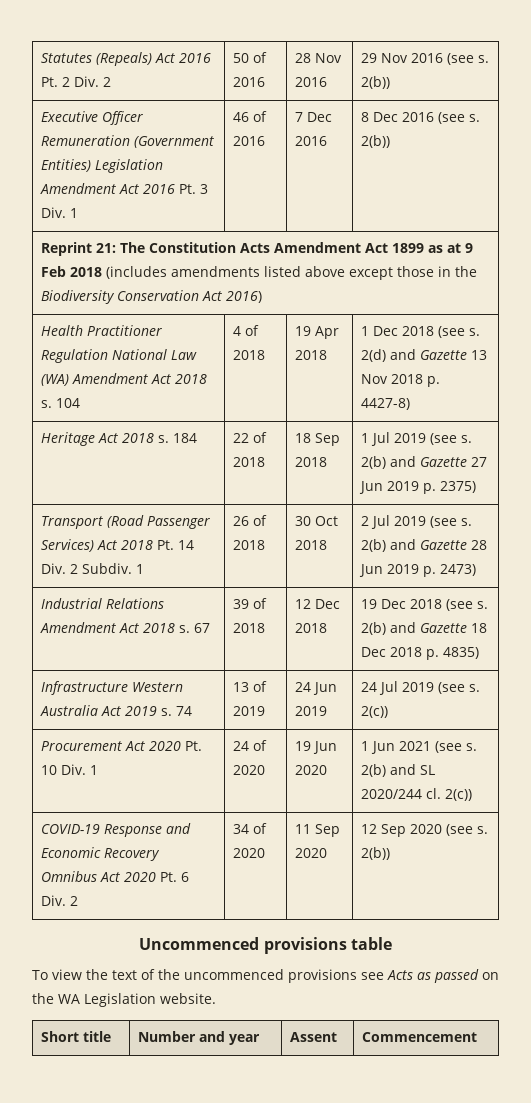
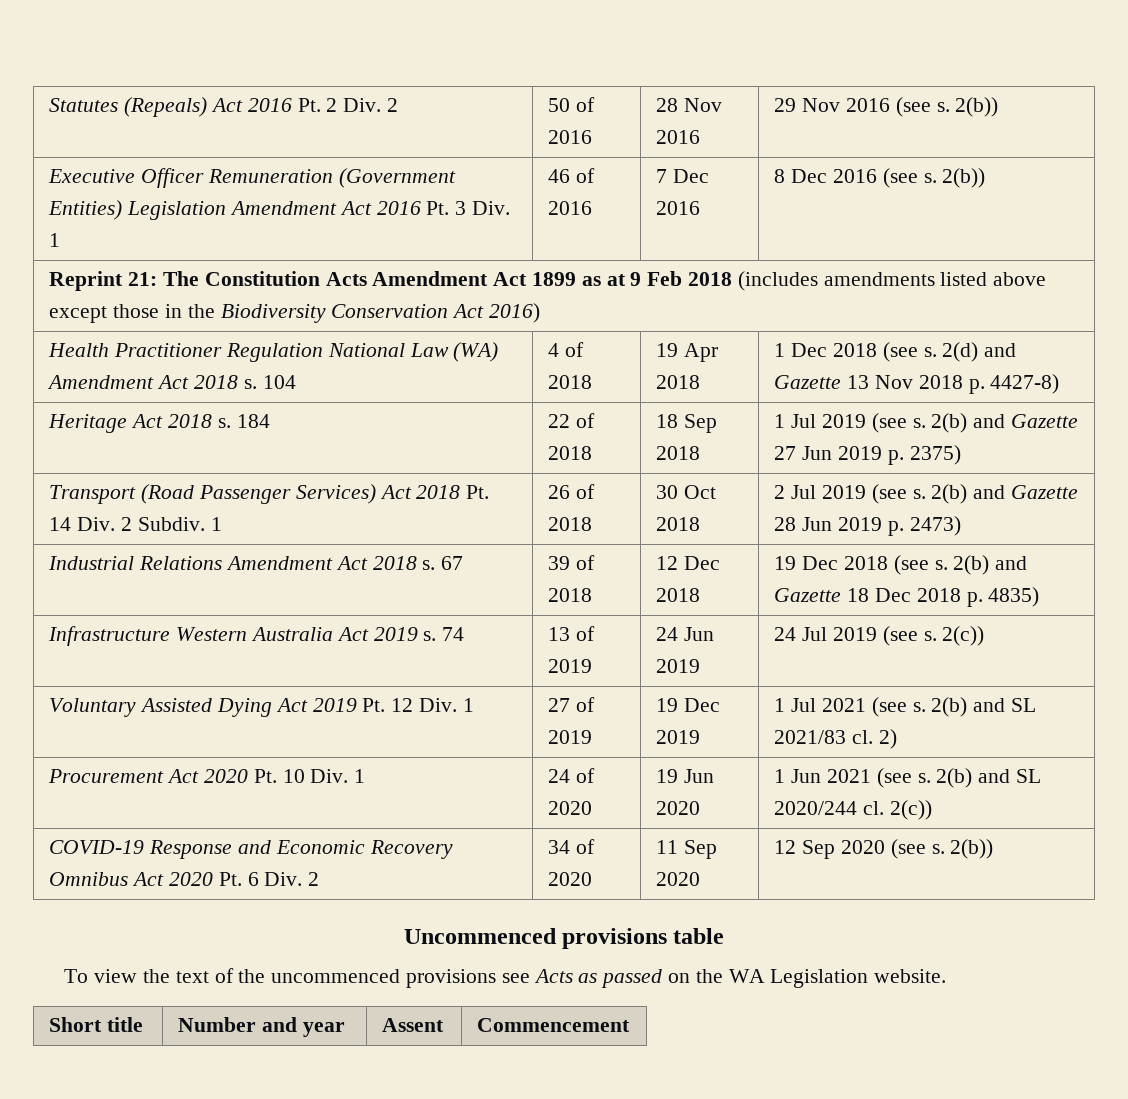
+ Voluntary Assisted Dying Act 2019 Pt. 12 Div. 1 | 27 of 2019 | 19 Dec 2019 | 1 Jul 2021 (see s. 2(b) and SL 2021/83 cl. 2)

